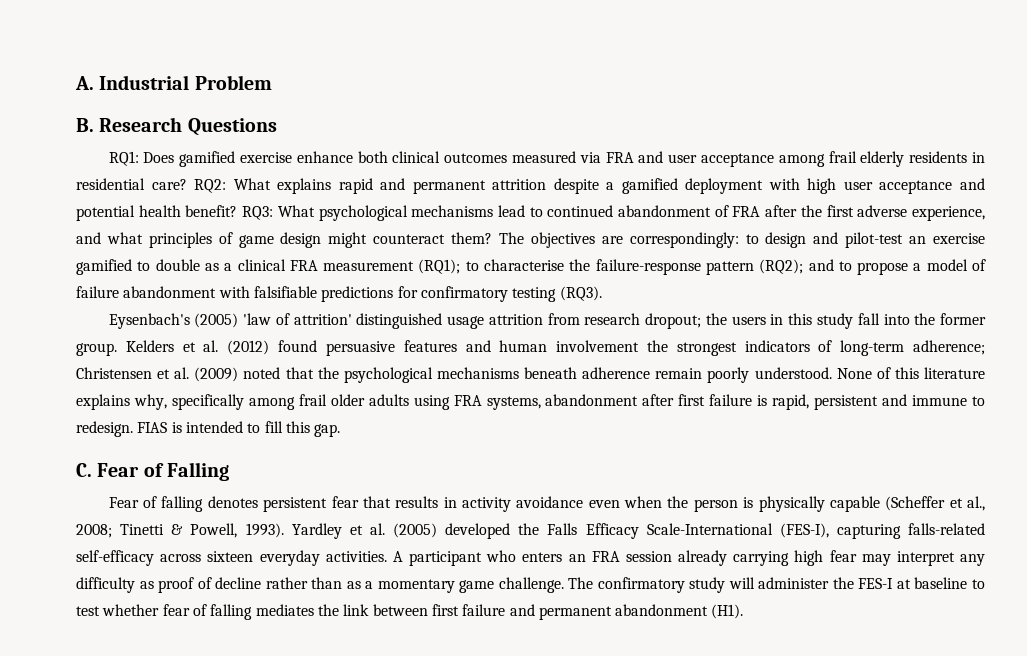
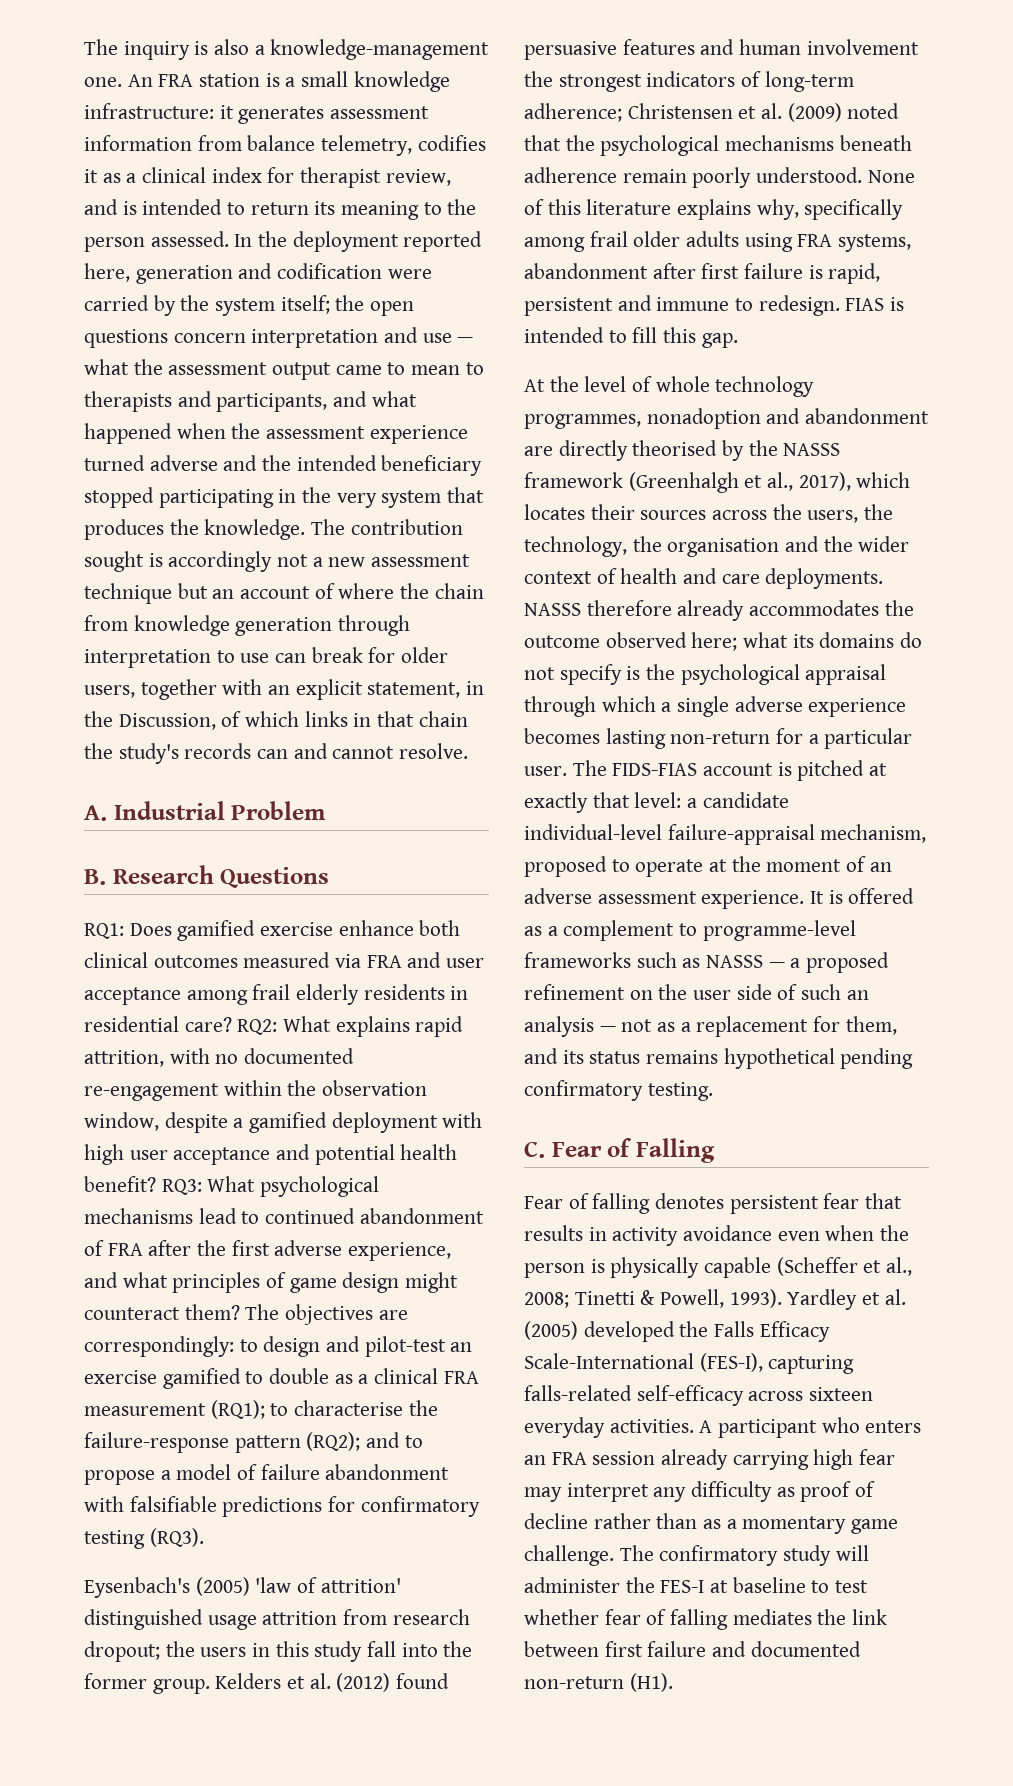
+ The inquiry is also a knowledge-management one. An FRA station is a small knowledge infrastructure: it generates assessment information from balance telemetry, codifies it as a clinical index for therapist review, and is intended to return its meaning to the person assessed. In the deployment reported here, generation and codification were carried by the system itself; the open questions concern interpretation and use — what the assessment output came to mean to therapists and participants, and what happened when the assessment experience turned adverse and the intended beneficiary stopped participating in the very system that produces the knowledge. The contribution sought is accordingly not a new assessment technique but an account of where the chain from knowledge generation through interpretation to use can break for older users, together with an explicit statement, in the Discussion, of which links in that chain the study's records can and cannot resolve.
- RQ2: What explains rapid and permanent attrition despite a gamified deployment with high user acceptance and potential health benefit?
+ RQ2: What explains rapid attrition, with no documented re-engagement within the observation window, despite a gamified deployment with high user acceptance and potential health benefit?
+ At the level of whole technology programmes, nonadoption and abandonment are directly theorised by the NASSS framework (Greenhalgh et al., 2017), which locates their sources across the users, the technology, the organisation and the wider context of health and care deployments. NASSS therefore already accommodates the outcome observed here; what its domains do not specify is the psychological appraisal through which a single adverse experience becomes lasting non-return for a particular user. The FIDS-FIAS account is pitched at exactly that level: a candidate individual-level failure-appraisal mechanism, proposed to operate at the moment of an adverse assessment experience. It is offered as a complement to programme-level frameworks such as NASSS — a proposed refinement on the user side of such an analysis — not as a replacement for them, and its status remains hypothetical pending confirmatory testing.
- The confirmatory study will administer the FES-I at baseline to test whether fear of falling mediates the link between first failure and permanent abandonment (H1).
+ The confirmatory study will administer the FES-I at baseline to test whether fear of falling mediates the link between first failure and documented non-return (H1).

